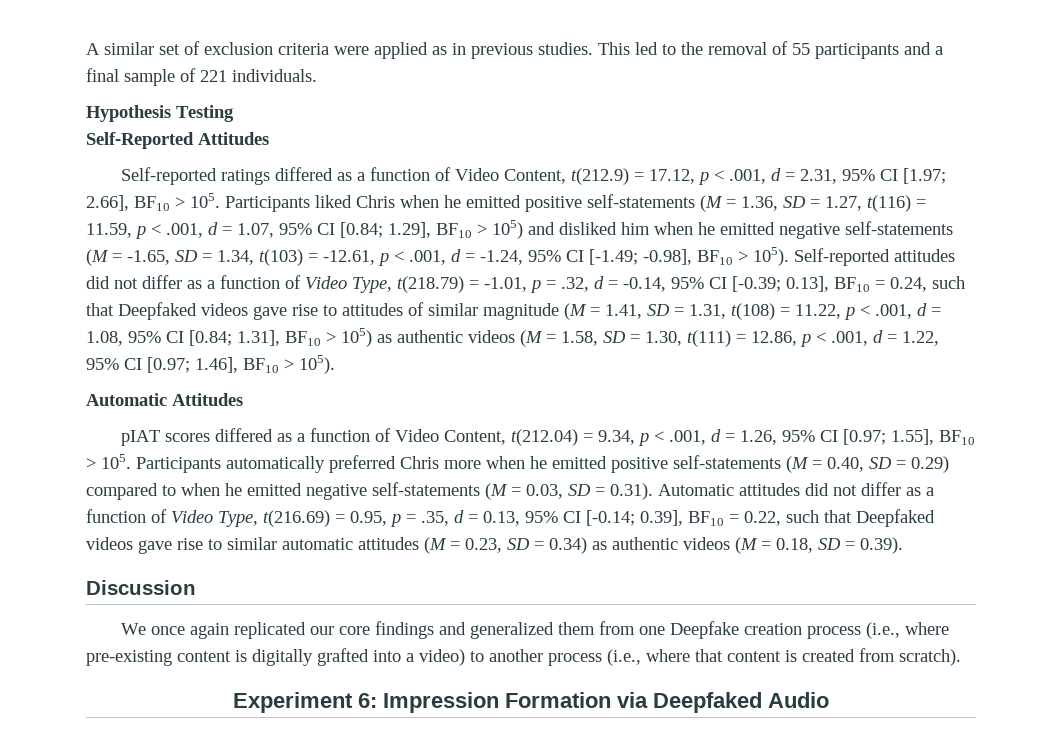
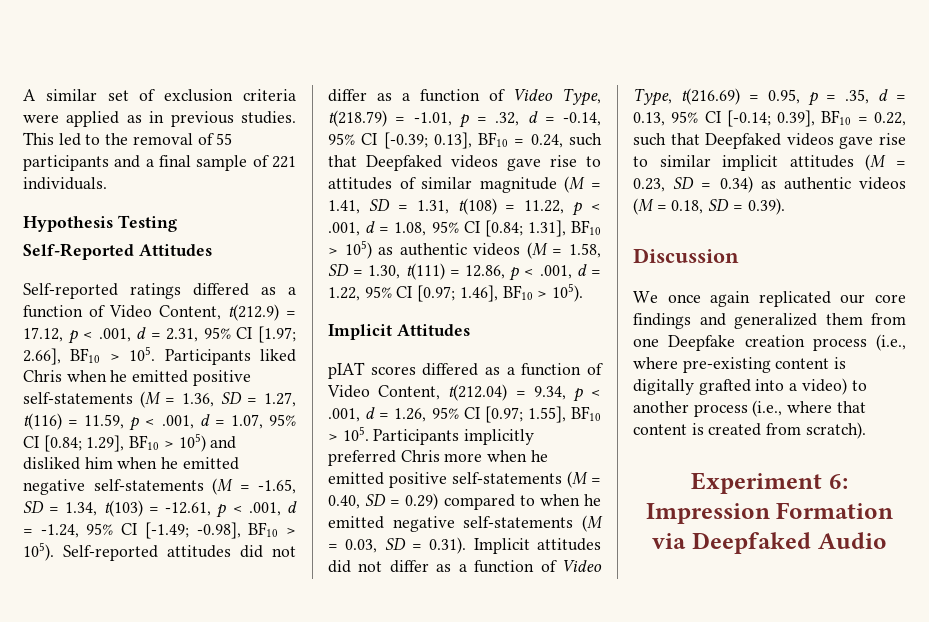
- Automatic Attitudes
+ Implicit Attitudes
- 1.55], BF10 > 105. Participants automatically preferred Chris more when he emitted positive self-statements (M = 0.40, SD = 0.29) compared to when he emitted negative self-statements (M = 0.03, SD = 0.31). Automatic attitudes did not differ as a function of Video Type, t(216.69) = 0.95, p = .35, d = 0.13, 95% CI [-0.14;
+ 1.55], BF10 > 105. Participants implicitly preferred Chris more when he emitted positive self-statements (M = 0.40, SD = 0.29) compared to when he emitted negative self-statements (M = 0.03, SD = 0.31). Implicit attitudes did not differ as a function of Video Type, t(216.69) = 0.95, p = .35, d = 0.13, 95% CI [-0.14;
- 0.39], BF10 = 0.22, such that Deepfaked videos gave rise to similar automatic attitudes (M = 0.23, SD = 0.34) as authentic videos (M = 0.18, SD = 0.39).
+ 0.39], BF10 = 0.22, such that Deepfaked videos gave rise to similar implicit attitudes (M = 0.23, SD = 0.34) as authentic videos (M = 0.18, SD = 0.39).

